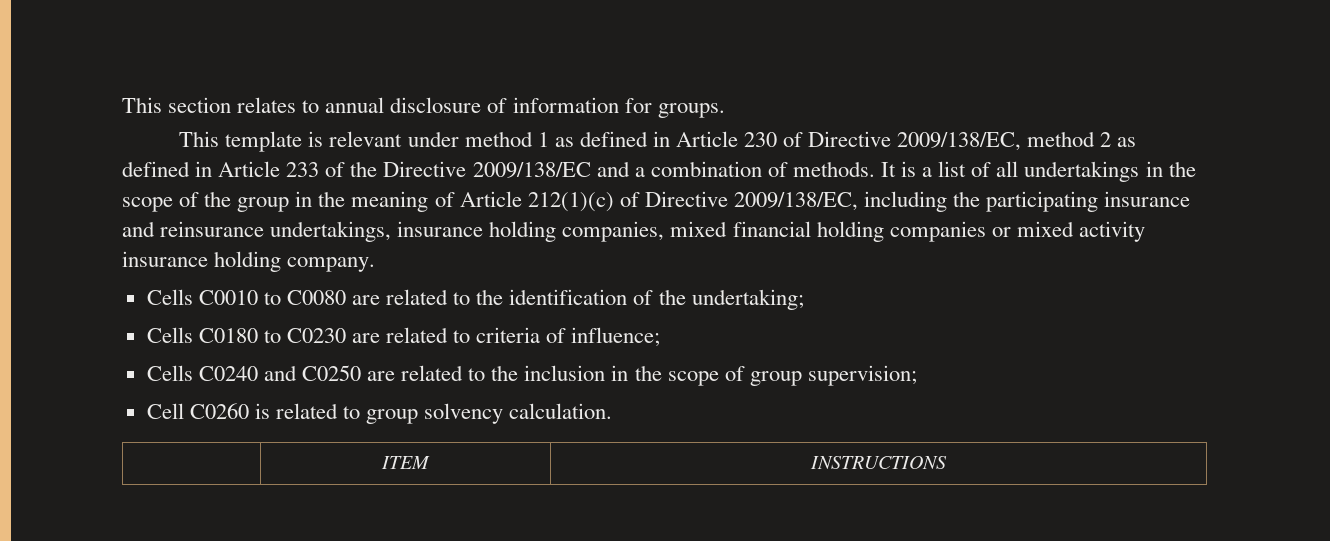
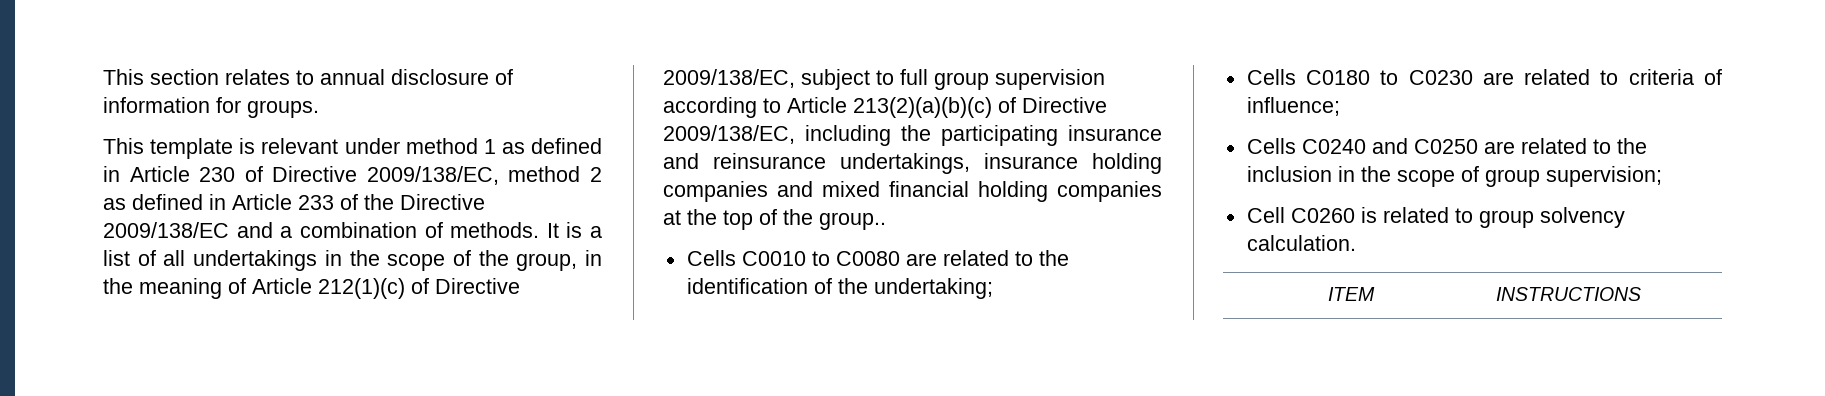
- It is a list of all undertakings in the scope of the group in the meaning of Article 212(1)(c) of Directive 2009/138/EC, including the participating insurance and reinsurance undertakings, insurance holding companies, mixed financial holding companies or mixed activity insurance holding company.
+ It is a list of all undertakings in the scope of the group, in the meaning of Article 212(1)(c) of Directive 2009/138/EC, subject to full group supervision according to Article 213(2)(a)(b)(c) of Directive 2009/138/EC, including the participating insurance and reinsurance undertakings, insurance holding companies and mixed financial holding companies at the top of the group..

